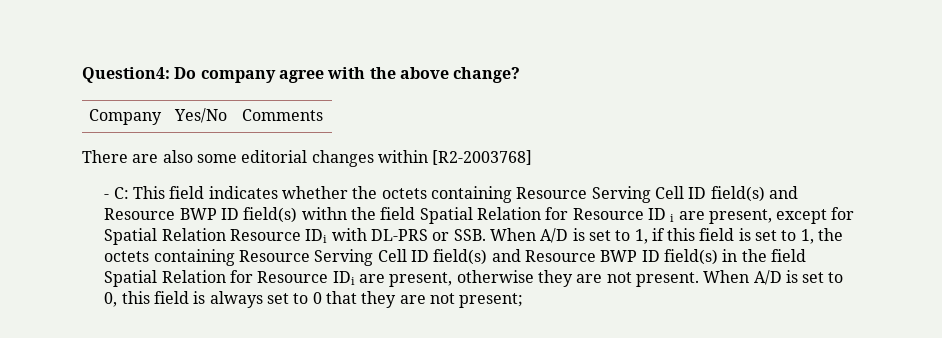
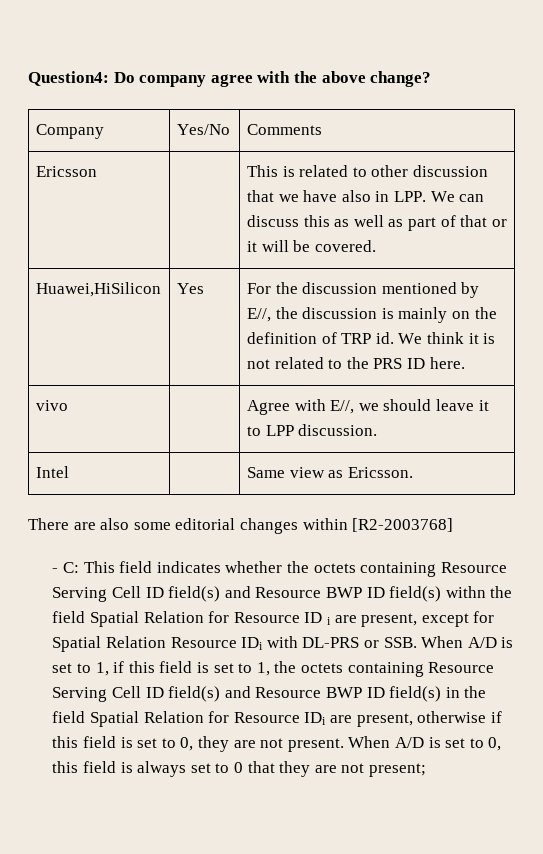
+ Ericsson | | This is related to other discussion that we have also in LPP. We can discuss this as well as part of that or it will be covered.
+ Huawei,HiSilicon | Yes | For the discussion mentioned by E//, the discussion is mainly on the definition of TRP id. We think it is not related to the PRS ID here.
+ vivo | | Agree with E//, we should leave it to LPP discussion.
+ Intel | | Same view as Ericsson.
- This field indicates whether the octets containing Resource Serving Cell ID field(s) and Resource BWP ID field(s) withn the field Spatial Relation for Resource ID i are present, except for Spatial Relation Resource IDi with DL-PRS or SSB. When A/D is set to 1, if this field is set to 1, the octets containing Resource Serving Cell ID field(s) and Resource BWP ID field(s) in the field Spatial Relation for Resource IDi are present, otherwise they are not present.
+ This field indicates whether the octets containing Resource Serving Cell ID field(s) and Resource BWP ID field(s) withn the field Spatial Relation for Resource ID i are present, except for Spatial Relation Resource IDi with DL-PRS or SSB. When A/D is set to 1, if this field is set to 1, the octets containing Resource Serving Cell ID field(s) and Resource BWP ID field(s) in the field Spatial Relation for Resource IDi are present, otherwise if this field is set to 0, they are not present.

